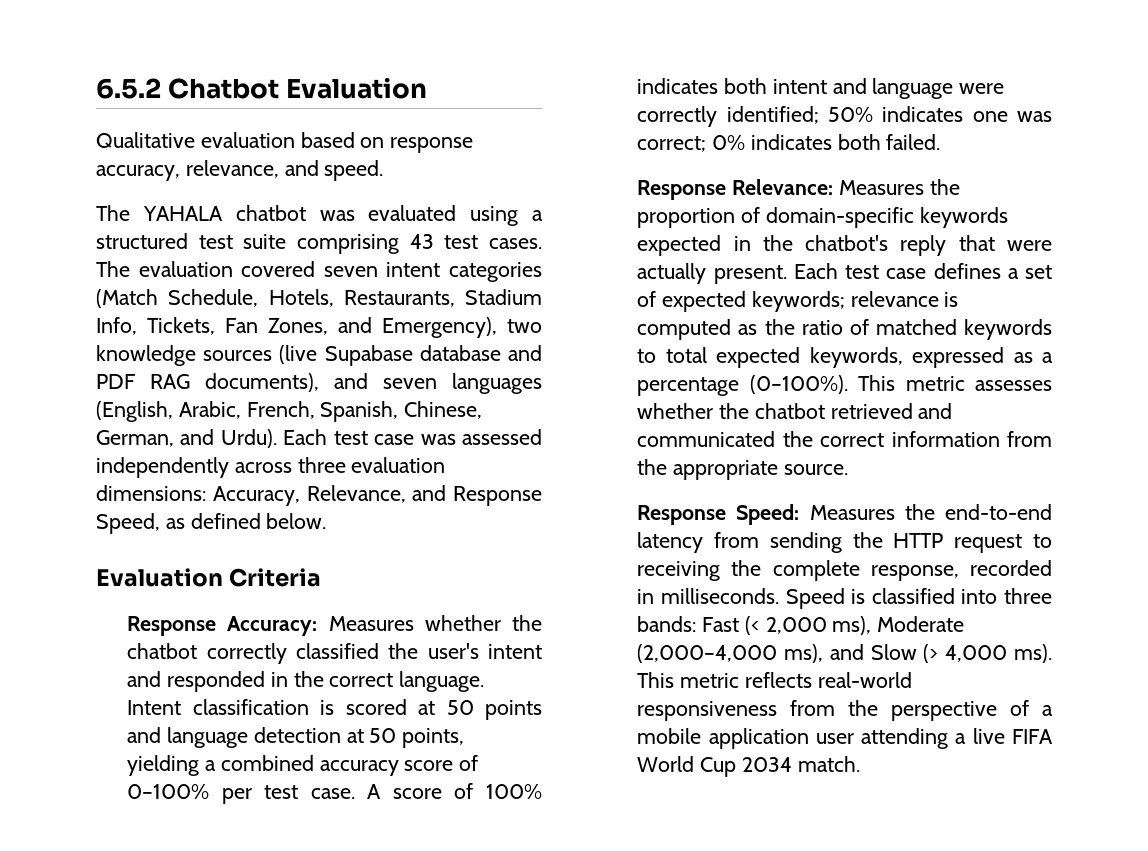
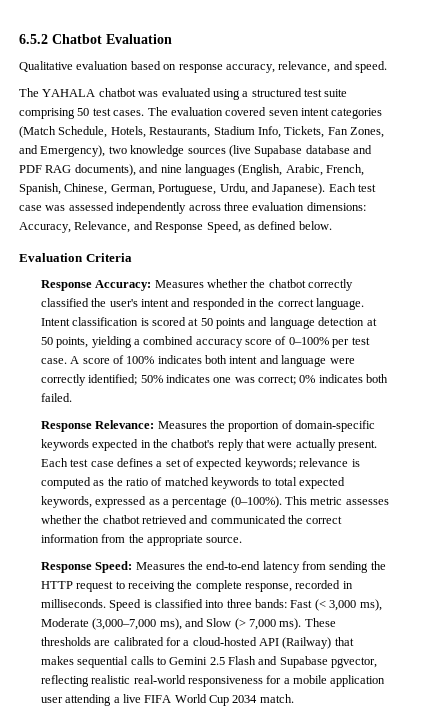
- The YAHALA chatbot was evaluated using a structured test suite comprising 43 test cases.
+ The YAHALA chatbot was evaluated using a structured test suite comprising 50 test cases.
- The evaluation covered seven intent categories (Match Schedule, Hotels, Restaurants, Stadium Info, Tickets, Fan Zones, and Emergency), two knowledge sources (live Supabase database and PDF RAG documents), and seven languages (English, Arabic, French, Spanish, Chinese, German, and Urdu).
+ The evaluation covered seven intent categories (Match Schedule, Hotels, Restaurants, Stadium Info, Tickets, Fan Zones, and Emergency), two knowledge sources (live Supabase database and PDF RAG documents), and nine languages (English, Arabic, French, Spanish, Chinese, German, Portuguese, Urdu, and Japanese).
- Speed is classified into three bands: Fast (< 2,000 ms), Moderate (2,000–4,000 ms), and Slow (> 4,000 ms). This metric reflects real-world responsiveness from the perspective of a mobile application user attending a live FIFA World Cup 2034 match.
+ Speed is classified into three bands: Fast (< 3,000 ms), Moderate (3,000–7,000 ms), and Slow (> 7,000 ms). These thresholds are calibrated for a cloud-hosted API (Railway) that makes sequential calls to Gemini 2.5 Flash and Supabase pgvector, reflecting realistic real-world responsiveness for a mobile application user attending a live FIFA World Cup 2034 match.

